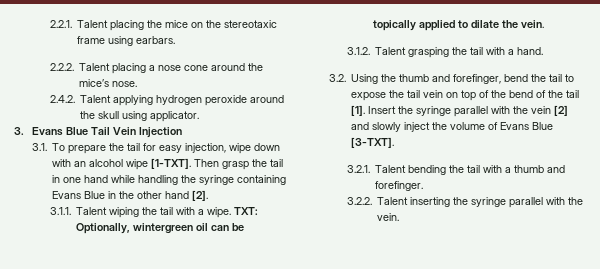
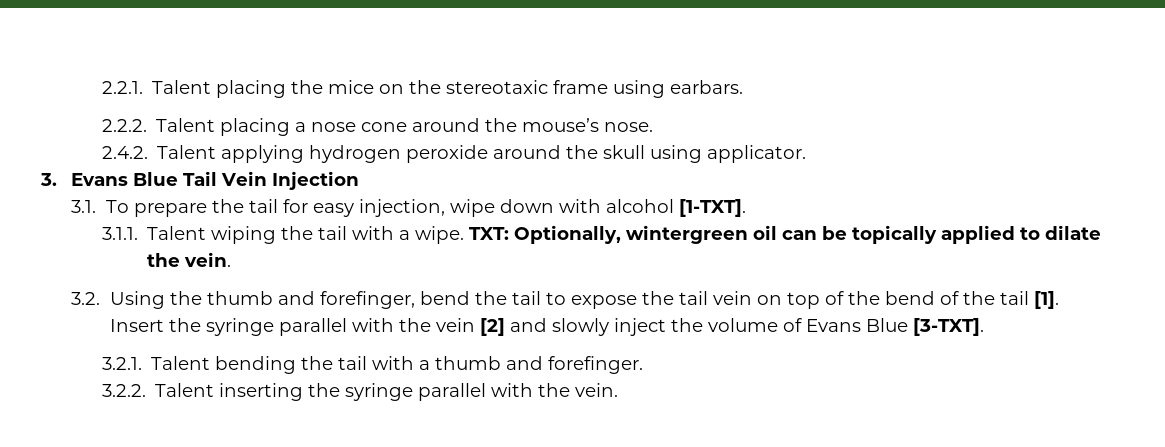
- 2.2.2. Talent placing a nose cone around the mice’s nose.
+ 2.2.2. Talent placing a nose cone around the mouse’s nose.
- 3.1. To prepare the tail for easy injection, wipe down with an alcohol wipe [1-TXT]. Then grasp the tail in one hand while handling the syringe containing Evans Blue in the other hand [2].
+ 3.1. To prepare the tail for easy injection, wipe down with alcohol [1-TXT].
- 3.1.2. Talent grasping the tail with a hand.

